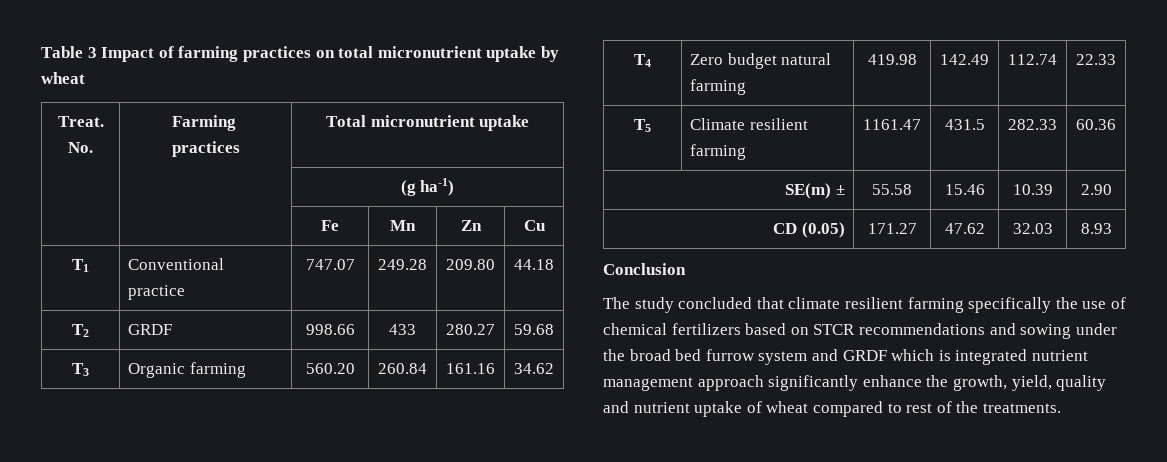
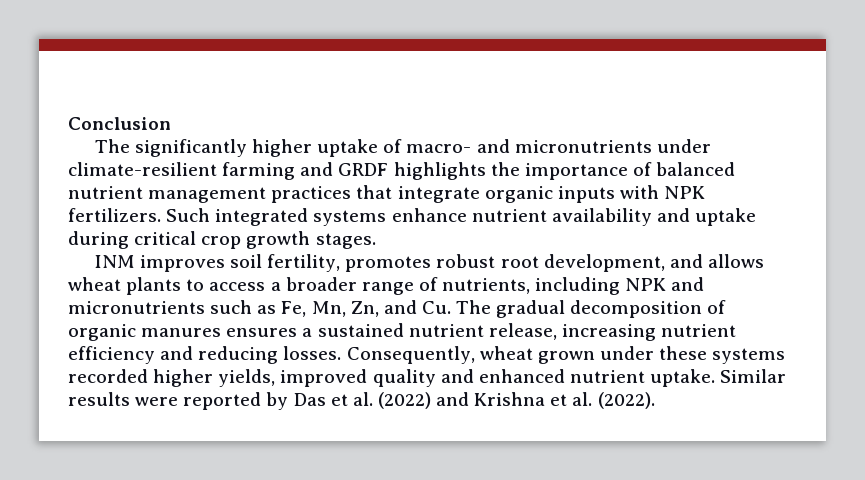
- Table 3 Impact of farming practices on total micronutrient uptake by wheat
- Treat. No. | Farming practices | Total micronutrient uptake
- | | (g ha-1)
- | | Fe | Mn | Zn | Cu
- T1 | Conventional practice | 747.07 | 249.28 | 209.80 | 44.18
- T2 | GRDF | 998.66 | 433 | 280.27 | 59.68
- T3 | Organic farming | 560.20 | 260.84 | 161.16 | 34.62
- T4 | Zero budget natural farming | 419.98 | 142.49 | 112.74 | 22.33
- T5 | Climate resilient farming | 1161.47 | 431.5 | 282.33 | 60.36
- SE(m) ± | 55.58 | 15.46 | 10.39 | 2.90
- CD (0.05) | 171.27 | 47.62 | 32.03 | 8.93
  Conclusion
- The study concluded that climate resilient farming specifically the use of chemical fertilizers based on STCR recommendations and sowing under the broad bed furrow system and GRDF which is integrated nutrient management approach significantly enhance the growth, yield, quality and nutrient uptake of wheat compared to rest of the treatments.
+ The significantly higher uptake of macro- and micronutrients under climate-resilient farming and GRDF highlights the importance of balanced nutrient management practices that integrate organic inputs with NPK fertilizers. Such integrated systems enhance nutrient availability and uptake during critical crop growth stages.
+ INM improves soil fertility, promotes robust root development, and allows wheat plants to access a broader range of nutrients, including NPK and micronutrients such as Fe, Mn, Zn, and Cu. The gradual decomposition of organic manures ensures a sustained nutrient release, increasing nutrient efficiency and reducing losses. Consequently, wheat grown under these systems recorded higher yields, improved quality and enhanced nutrient uptake. Similar results were reported by Das et al. (2022) and Krishna et al. (2022).

